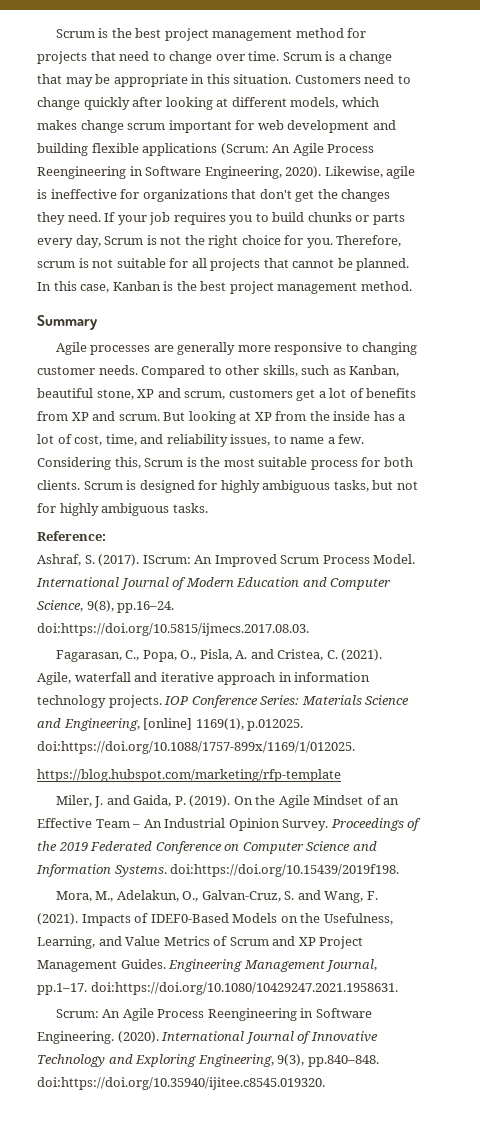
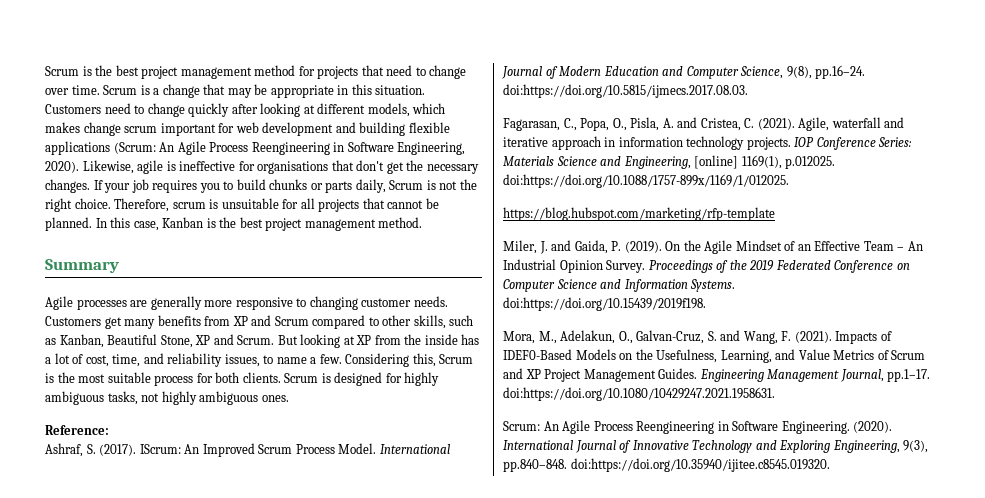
- Likewise, agile is ineffective for organizations that don't get the changes they need.
+ Likewise, agile is ineffective for organisations that don't get the necessary changes.
- If your job requires you to build chunks or parts every day, Scrum is not the right choice for you.
+ If your job requires you to build chunks or parts daily, Scrum is not the right choice.
- Therefore, scrum is not suitable for all projects that cannot be planned.
+ Therefore, scrum is unsuitable for all projects that cannot be planned.
- Compared to other skills, such as Kanban, beautiful stone, XP and scrum, customers get a lot of benefits from XP and scrum.
+ Customers get many benefits from XP and Scrum compared to other skills, such as Kanban, Beautiful Stone, XP and Scrum.
- Scrum is designed for highly ambiguous tasks, but not for highly ambiguous tasks.
+ Scrum is designed for highly ambiguous tasks, not highly ambiguous ones.

